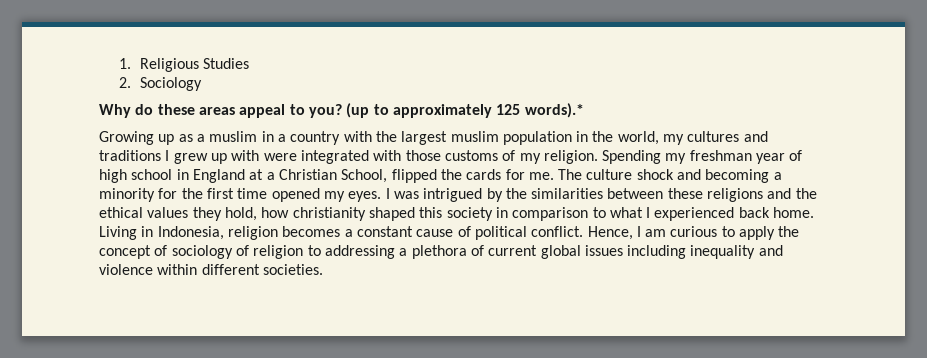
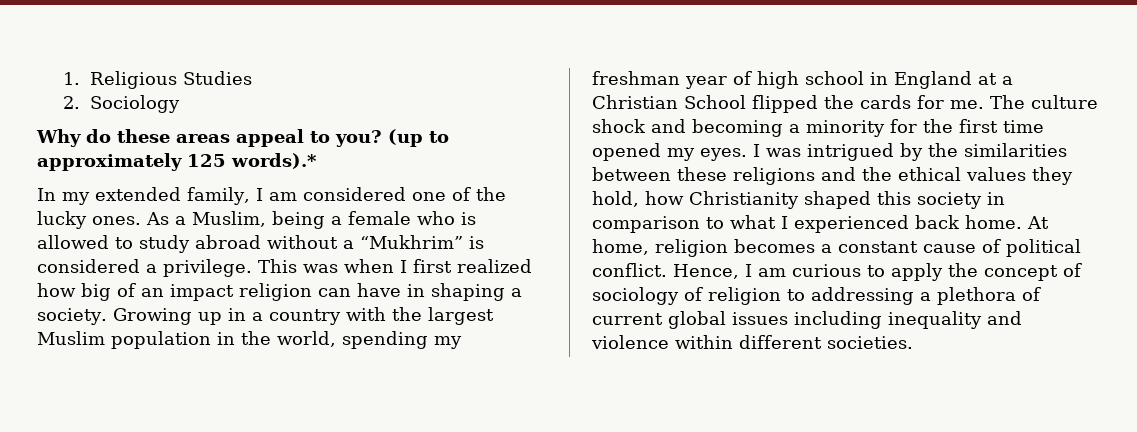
- Growing up as a muslim in a country with the largest muslim population in the world, my cultures and traditions I grew up with were integrated with those customs of my religion. Spending my freshman year of high school in England at a Christian School, flipped the cards for me.
+ In my extended family, I am considered one of the lucky ones. As a Muslim, being a female who is allowed to study abroad without a “Mukhrim” is considered a privilege. This was when I first realized how big of an impact religion can have in shaping a society. Growing up in a country with the largest Muslim population in the world, spending my freshman year of high school in England at a Christian School flipped the cards for me.
- I was intrigued by the similarities between these religions and the ethical values they hold, how christianity shaped this society in comparison to what I experienced back home.
+ I was intrigued by the similarities between these religions and the ethical values they hold, how Christianity shaped this society in comparison to what I experienced back home.
- Living in Indonesia, religion becomes a constant cause of political conflict.
+ At home, religion becomes a constant cause of political conflict.

